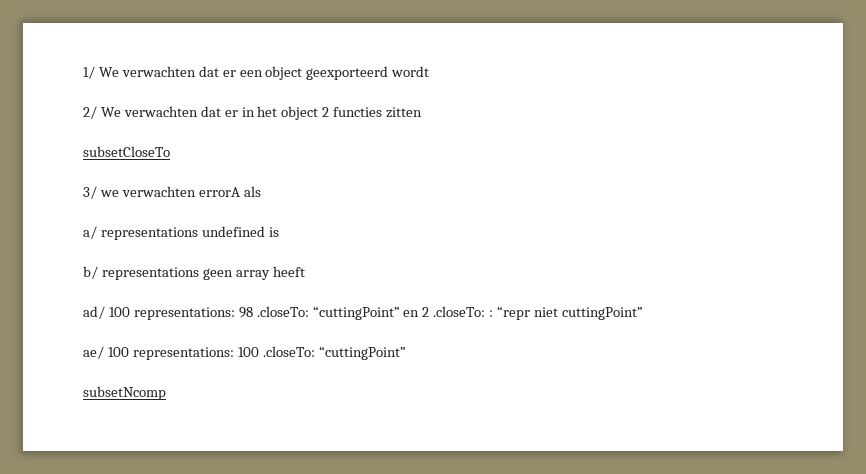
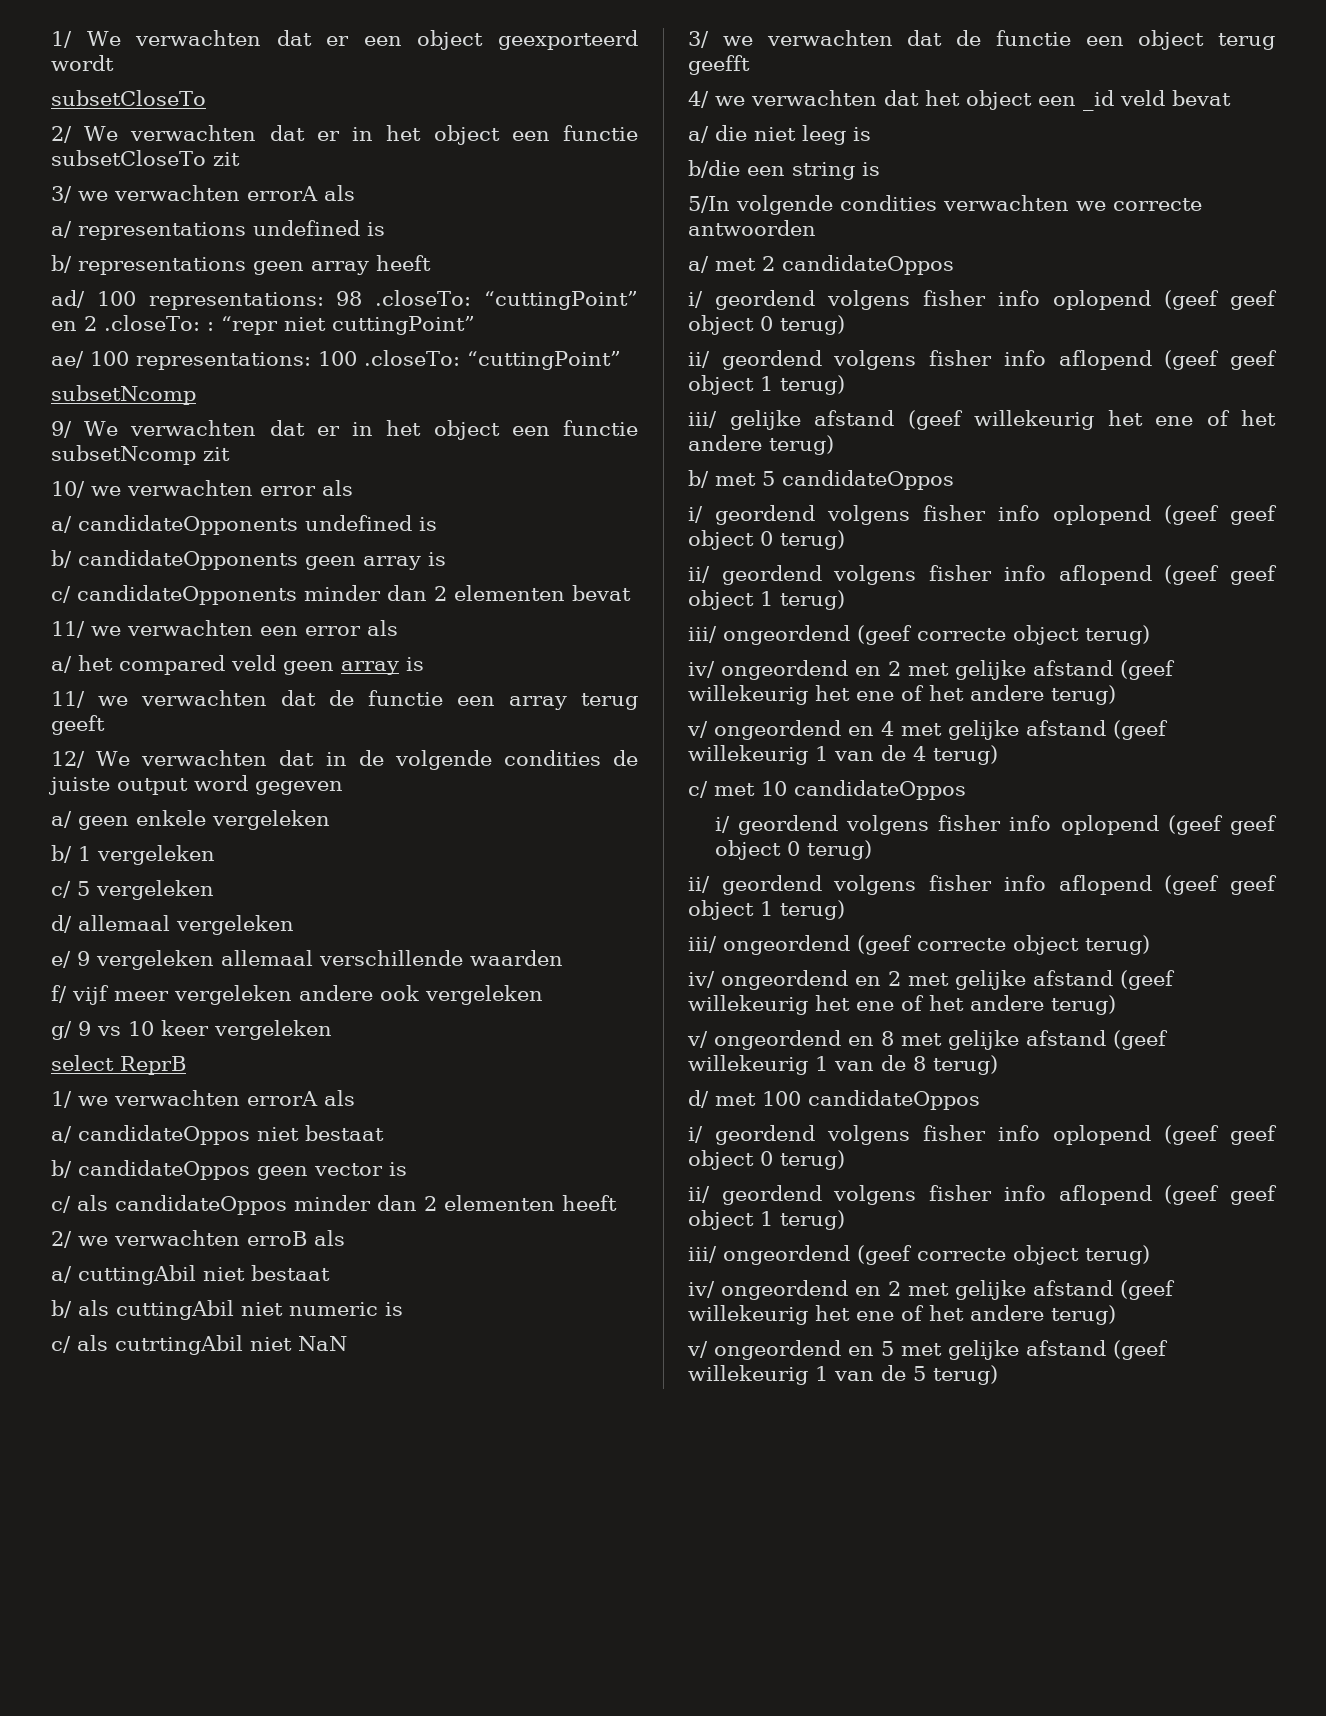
  1/ We verwachten dat er een object geexporteerd wordt
+ subsetCloseTo
- 2/ We verwachten dat er in het object 2 functies zitten
- subsetCloseTo
+ 2/ We verwachten dat er in het object een functie subsetCloseTo zit
+ 9/ We verwachten dat er in het object een functie subsetNcomp zit
+ 10/ we verwachten error als
+ a/ candidateOpponents undefined is
+ b/ candidateOpponents geen array is
+ c/ candidateOpponents minder dan 2 elementen bevat
+ 11/ we verwachten een error als
+ a/ het compared veld geen array is
+ 11/ we verwachten dat de functie een array terug geeft
+ 12/ We verwachten dat in de volgende condities de juiste output word gegeven
+ a/ geen enkele vergeleken
+ b/ 1 vergeleken
+ c/ 5 vergeleken
+ d/ allemaal vergeleken
+ e/ 9 vergeleken allemaal verschillende waarden
+ f/ vijf meer vergeleken andere ook vergeleken
+ g/ 9 vs 10 keer vergeleken
+ select ReprB
+ 1/ we verwachten errorA als
+ a/ candidateOppos niet bestaat
+ b/ candidateOppos geen vector is
+ c/ als candidateOppos minder dan 2 elementen heeft
+ 2/ we verwachten erroB als
+ a/ cuttingAbil niet bestaat
+ b/ als cuttingAbil niet numeric is
+ c/ als cutrtingAbil niet NaN
+ 3/ we verwachten dat de functie een object terug geefft
+ 4/ we verwachten dat het object een _id veld bevat
+ a/ die niet leeg is
+ b/die een string is
+ 5/In volgende condities verwachten we correcte antwoorden
+ a/ met 2 candidateOppos
+ i/ geordend volgens fisher info oplopend (geef geef object 0 terug)
+ ii/ geordend volgens fisher info aflopend (geef geef object 1 terug)
+ iii/ gelijke afstand (geef willekeurig het ene of het andere terug)
+ b/ met 5 candidateOppos
+ i/ geordend volgens fisher info oplopend (geef geef object 0 terug)
+ ii/ geordend volgens fisher info aflopend (geef geef object 1 terug)
+ iii/ ongeordend (geef correcte object terug)
+ iv/ ongeordend en 2 met gelijke afstand (geef willekeurig het ene of het andere terug)
+ v/ ongeordend en 4 met gelijke afstand (geef willekeurig 1 van de 4 terug)
+ c/ met 10 candidateOppos
+ i/ geordend volgens fisher info oplopend (geef geef object 0 terug)
+ ii/ geordend volgens fisher info aflopend (geef geef object 1 terug)
+ iii/ ongeordend (geef correcte object terug)
+ iv/ ongeordend en 2 met gelijke afstand (geef willekeurig het ene of het andere terug)
+ v/ ongeordend en 8 met gelijke afstand (geef willekeurig 1 van de 8 terug)
+ d/ met 100 candidateOppos
+ i/ geordend volgens fisher info oplopend (geef geef object 0 terug)
+ ii/ geordend volgens fisher info aflopend (geef geef object 1 terug)
+ iii/ ongeordend (geef correcte object terug)
+ iv/ ongeordend en 2 met gelijke afstand (geef willekeurig het ene of het andere terug)
+ v/ ongeordend en 5 met gelijke afstand (geef willekeurig 1 van de 5 terug)

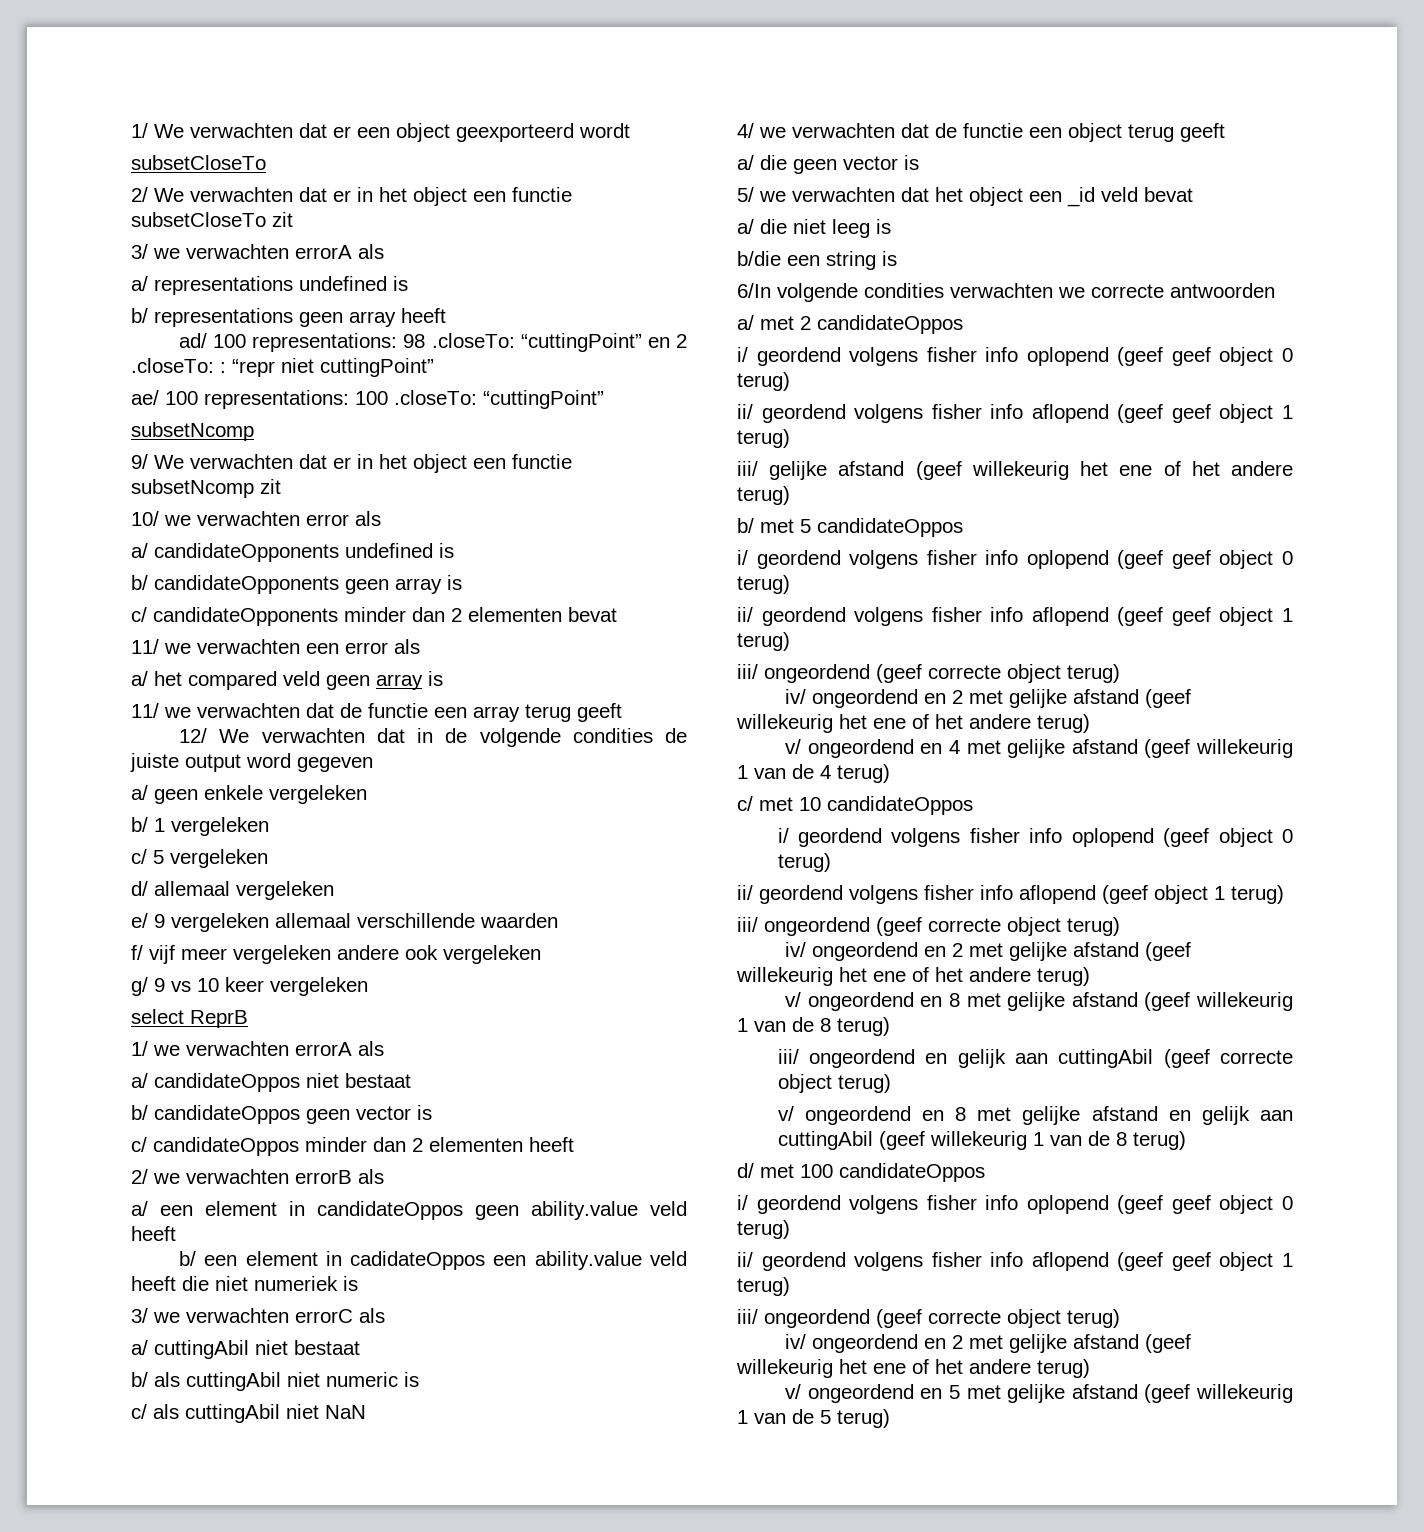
- c/ als candidateOppos minder dan 2 elementen heeft
+ c/ candidateOppos minder dan 2 elementen heeft
- 2/ we verwachten erroB als
+ 2/ we verwachten errorB als
+ a/ een element in candidateOppos geen ability.value veld heeft
+ b/ een element in cadidateOppos een ability.value veld heeft die niet numeriek is
+ 3/ we verwachten errorC als
- c/ als cutrtingAbil niet NaN
+ c/ als cuttingAbil niet NaN
- 3/ we verwachten dat de functie een object terug geefft
- 4/ we verwachten dat het object een _id veld bevat
+ 4/ we verwachten dat de functie een object terug geeft
+ a/ die geen vector is
+ 5/ we verwachten dat het object een _id veld bevat
- 5/In volgende condities verwachten we correcte antwoorden
+ 6/In volgende condities verwachten we correcte antwoorden
  c/ met 10 candidateOppos
- i/ geordend volgens fisher info oplopend (geef geef object 0 terug)
- ii/ geordend volgens fisher info aflopend (geef geef object 1 terug)
+ i/ geordend volgens fisher info oplopend (geef object 0 terug)
+ ii/ geordend volgens fisher info aflopend (geef object 1 terug)
+ iii/ ongeordend en gelijk aan cuttingAbil (geef correcte object terug)
+ v/ ongeordend en 8 met gelijke afstand en gelijk aan cuttingAbil (geef willekeurig 1 van de 8 terug)

